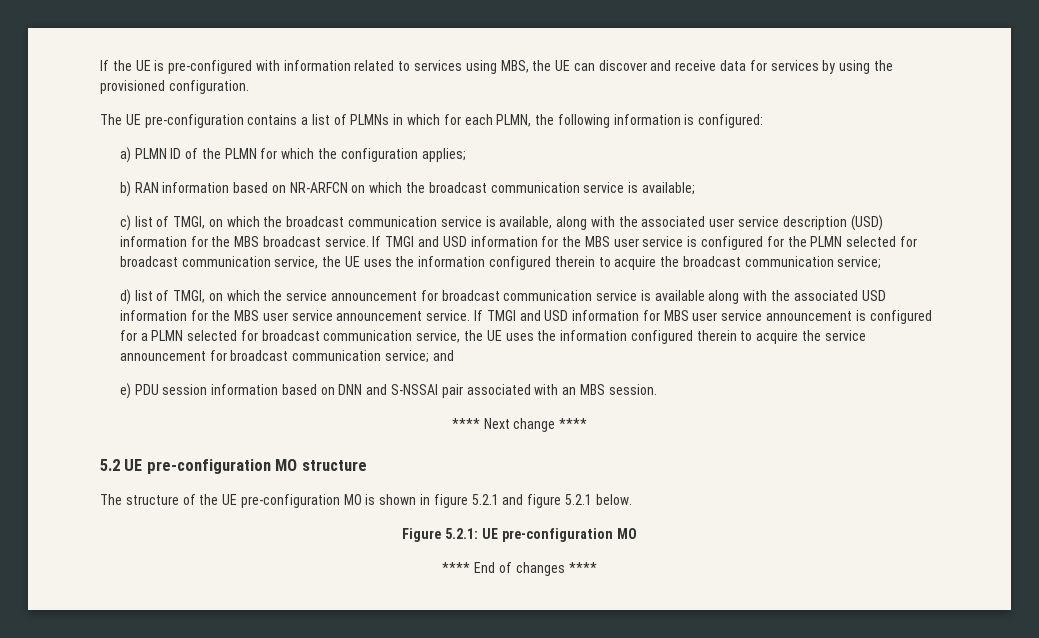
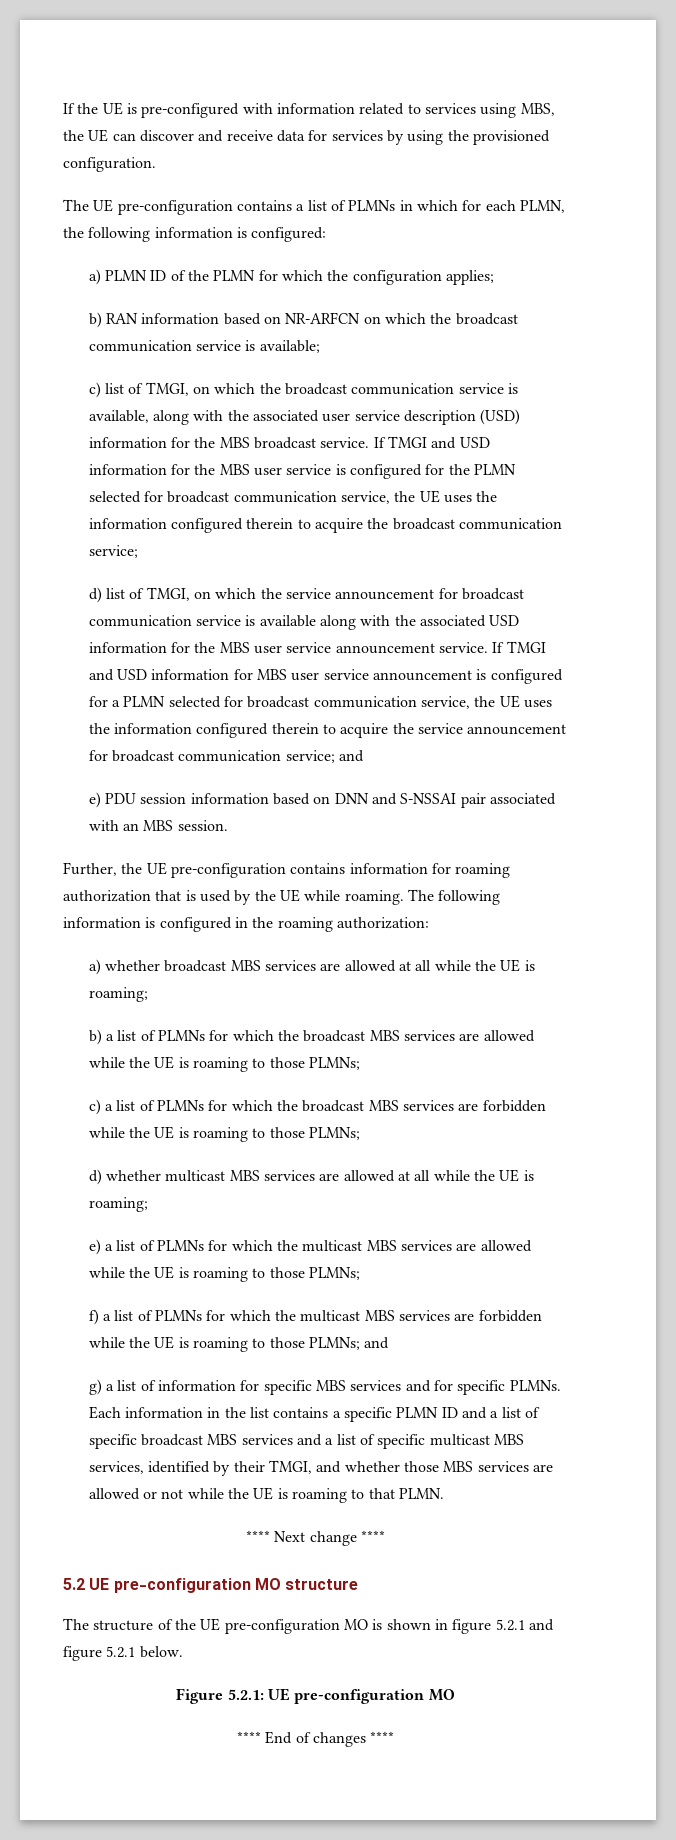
+ Further, the UE pre-configuration contains information for roaming authorization that is used by the UE while roaming. The following information is configured in the roaming authorization:
+ a) whether broadcast MBS services are allowed at all while the UE is roaming;
+ b) a list of PLMNs for which the broadcast MBS services are allowed while the UE is roaming to those PLMNs;
+ c) a list of PLMNs for which the broadcast MBS services are forbidden while the UE is roaming to those PLMNs;
+ d) whether multicast MBS services are allowed at all while the UE is roaming;
+ e) a list of PLMNs for which the multicast MBS services are allowed while the UE is roaming to those PLMNs;
+ f) a list of PLMNs for which the multicast MBS services are forbidden while the UE is roaming to those PLMNs; and
+ g) a list of information for specific MBS services and for specific PLMNs. Each information in the list contains a specific PLMN ID and a list of specific broadcast MBS services and a list of specific multicast MBS services, identified by their TMGI, and whether those MBS services are allowed or not while the UE is roaming to that PLMN.

